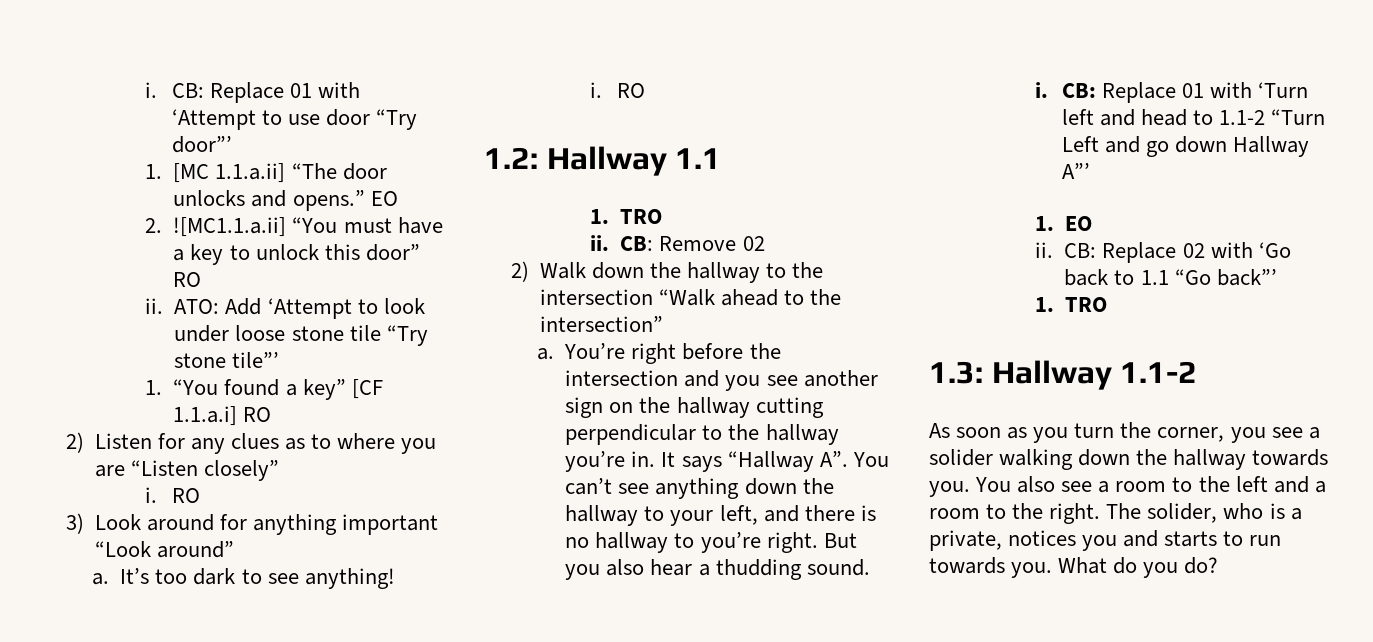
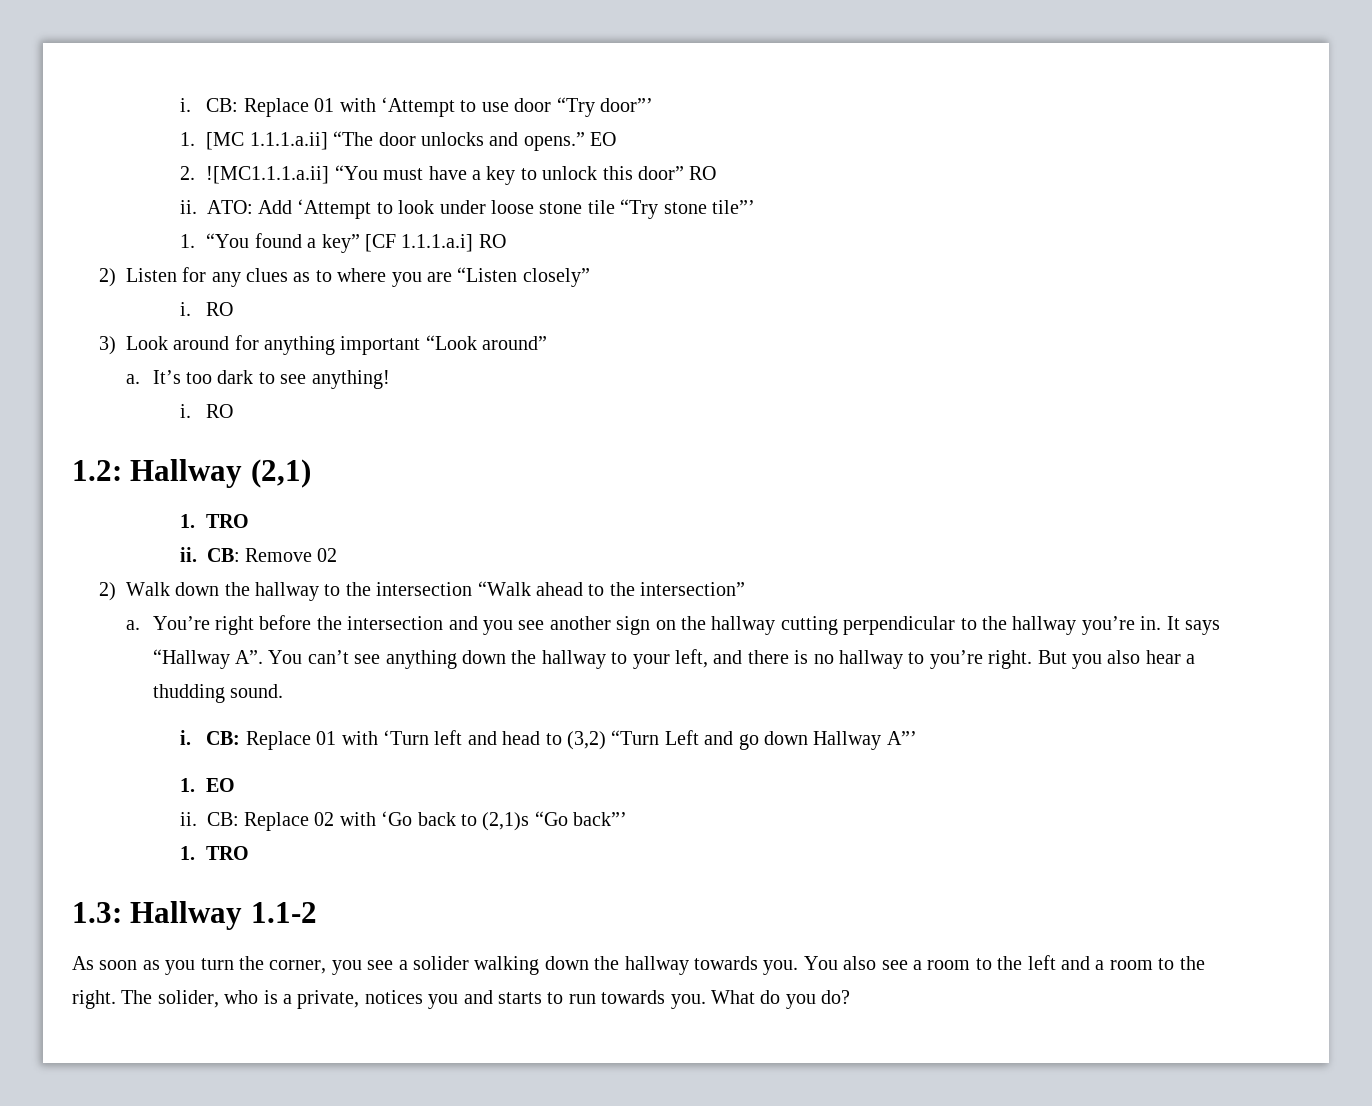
- 1. [MC 1.1.a.ii] “The door unlocks and opens.”
+ 1. [MC 1.1.1.a.ii] “The door unlocks and opens.”
- 2. ![MC1.1.a.ii] “You must have a key to unlock this door” RO
+ 2. ![MC1.1.1.a.ii] “You must have a key to unlock this door” RO
- 1. “You found a key” [CF 1.1.a.i] RO
+ 1. “You found a key” [CF 1.1.1.a.i] RO
- 1.2: Hallway 1.1
+ 1.2: Hallway (2,1)
- CB: Replace 01 with ‘Turn left and head to 1.1-2 “Turn Left and go down Hallway A”’
+ CB: Replace 01 with ‘Turn left and head to (3,2) “Turn Left and go down Hallway A”’
- CB: Replace 02 with ‘Go back to 1.1 “Go back”’
+ CB: Replace 02 with ‘Go back to (2,1)s “Go back”’

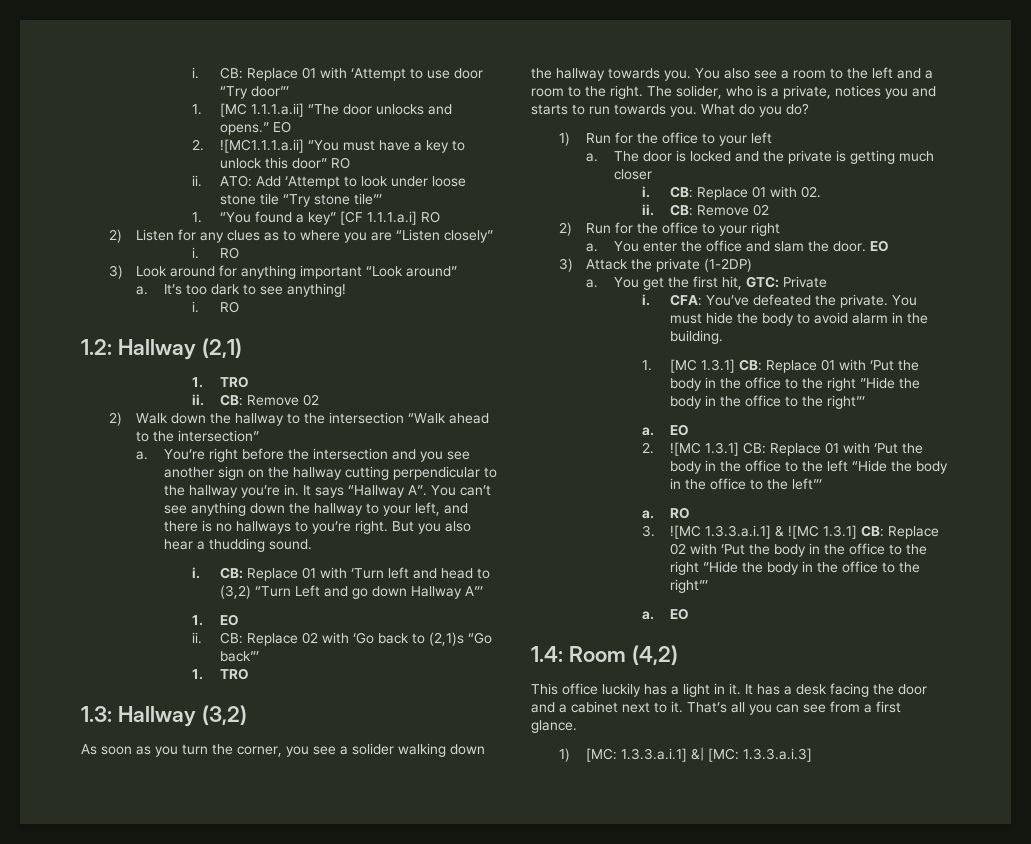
- It says “Hallway A”. You can’t see anything down the hallway to your left, and there is no hallway to you’re right.
+ It says “Hallway A”. You can’t see anything down the hallway to your left, and there is no hallways to you’re right.
- 1.3: Hallway 1.1-2
+ 1.3: Hallway (3,2)
+ 1) Run for the office to your left
+ a. The door is locked and the private is getting much closer
+ i. CB: Replace 01 with 02.
+ ii. CB: Remove 02
+ 2) Run for the office to your right
+ a. You enter the office and slam the door. EO
+ 3) Attack the private (1-2DP)
+ a. You get the first hit, GTC: Private
+ i. CFA: You’ve defeated the private. You must hide the body to avoid alarm in the building.
+ 1. [MC 1.3.1] CB: Replace 01 with ‘Put the body in the office to the right ”Hide the body in the office to the right”’
+ a. EO
+ 2. ![MC 1.3.1] CB: Replace 01 with ‘Put the body in the office to the left “Hide the body in the office to the left”’
+ a. RO
+ 3. ![MC 1.3.3.a.i.1] & ![MC 1.3.1] CB: Replace 02 with ‘Put the body in the office to the right ”Hide the body in the office to the right”’
+ a. EO
+ 1.4: Room (4,2)
+ This office luckily has a light in it. It has a desk facing the door and a cabinet next to it. That’s all you can see from a first glance.
+ 1) [MC: 1.3.3.a.i.1] &| [MC: 1.3.3.a.i.3]

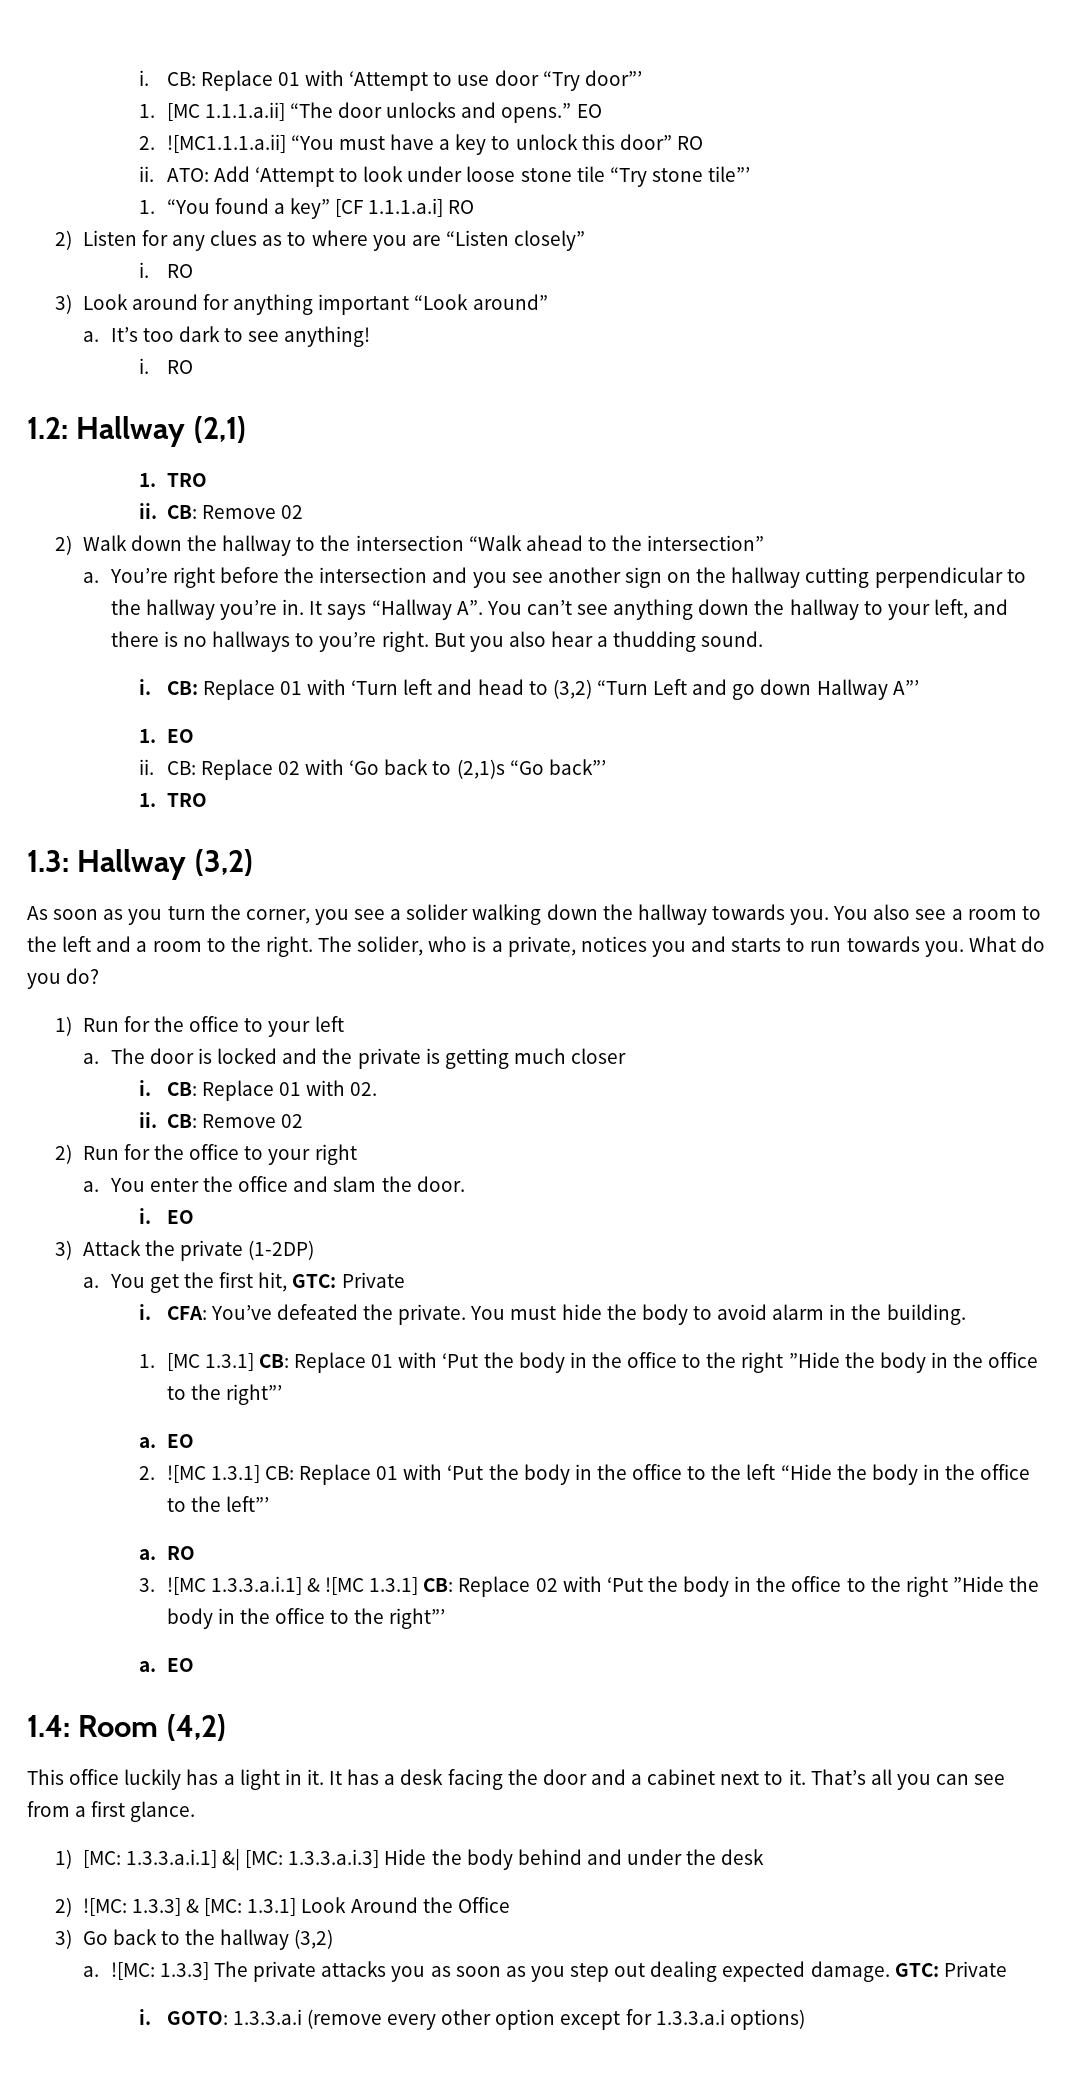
- You enter the office and slam the door. EO
+ You enter the office and slam the door.
+ i. EO
- 1) [MC: 1.3.3.a.i.1] &| [MC: 1.3.3.a.i.3]
+ 1) [MC: 1.3.3.a.i.1] &| [MC: 1.3.3.a.i.3] Hide the body behind and under the desk
+ 2) ![MC: 1.3.3] & [MC: 1.3.1] Look Around the Office
+ 3) Go back to the hallway (3,2)
+ a. ![MC: 1.3.3] The private attacks you as soon as you step out dealing expected damage. GTC: Private
+ i. GOTO: 1.3.3.a.i (remove every other option except for 1.3.3.a.i options)

